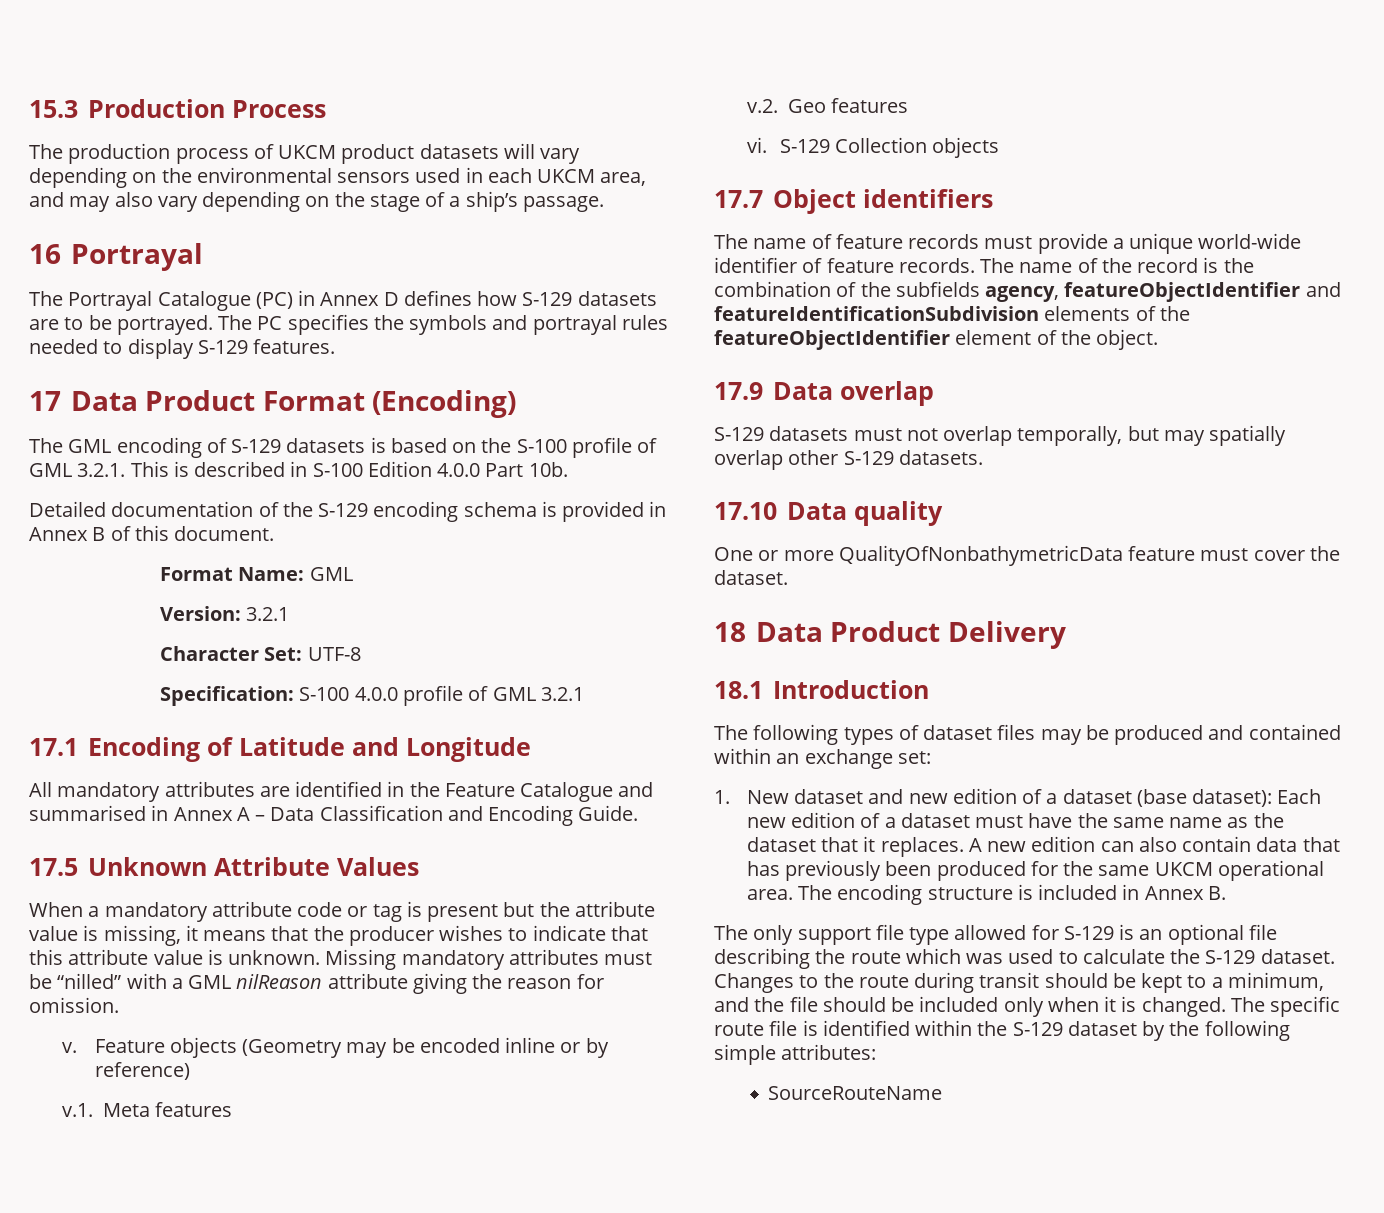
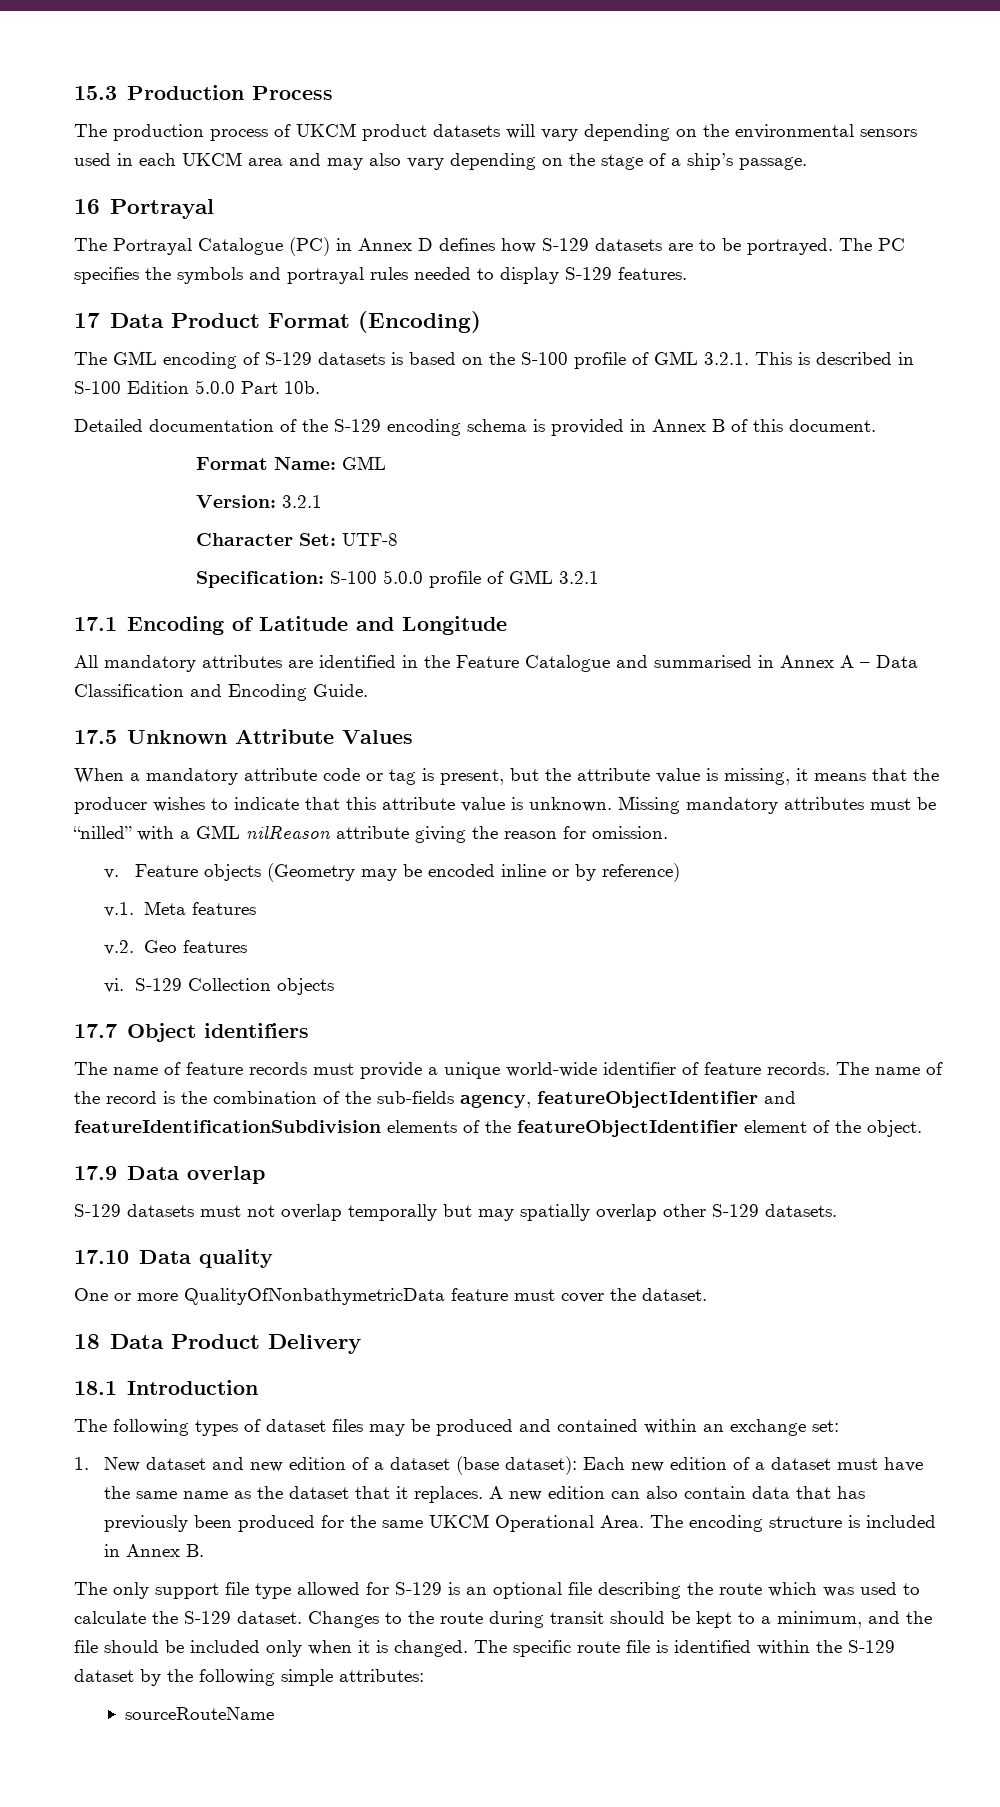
- The production process of UKCM product datasets will vary depending on the environmental sensors used in each UKCM area, and may also vary depending on the stage of a ship’s passage.
+ The production process of UKCM product datasets will vary depending on the environmental sensors used in each UKCM area and may also vary depending on the stage of a ship’s passage.
- The GML encoding of S-129 datasets is based on the S-100 profile of GML 3.2.1. This is described in S-100 Edition 4.0.0 Part 10b.
+ The GML encoding of S-129 datasets is based on the S-100 profile of GML 3.2.1. This is described in S-100 Edition 5.0.0 Part 10b.
- Specification: S-100 4.0.0 profile of GML 3.2.1
+ Specification: S-100 5.0.0 profile of GML 3.2.1
- When a mandatory attribute code or tag is present but the attribute value is missing, it means that the producer wishes to indicate that this attribute value is unknown.
+ When a mandatory attribute code or tag is present, but the attribute value is missing, it means that the producer wishes to indicate that this attribute value is unknown.
- The name of the record is the combination of the subfields agency, featureObjectIdentifier and featureIdentificationSubdivision elements of the featureObjectIdentifier element of the object.
+ The name of the record is the combination of the sub-fields agency, featureObjectIdentifier and featureIdentificationSubdivision elements of the featureObjectIdentifier element of the object.
- S-129 datasets must not overlap temporally, but may spatially overlap other S-129 datasets.
+ S-129 datasets must not overlap temporally but may spatially overlap other S-129 datasets.
- A new edition can also contain data that has previously been produced for the same UKCM operational area.
+ A new edition can also contain data that has previously been produced for the same UKCM Operational Area.
- SourceRouteName
+ sourceRouteName

